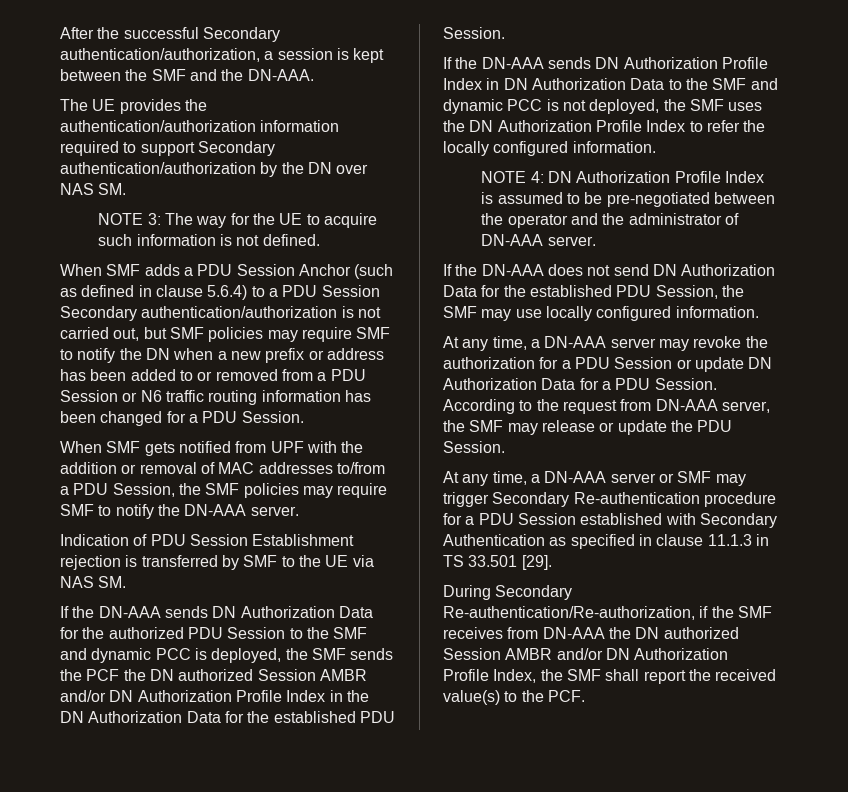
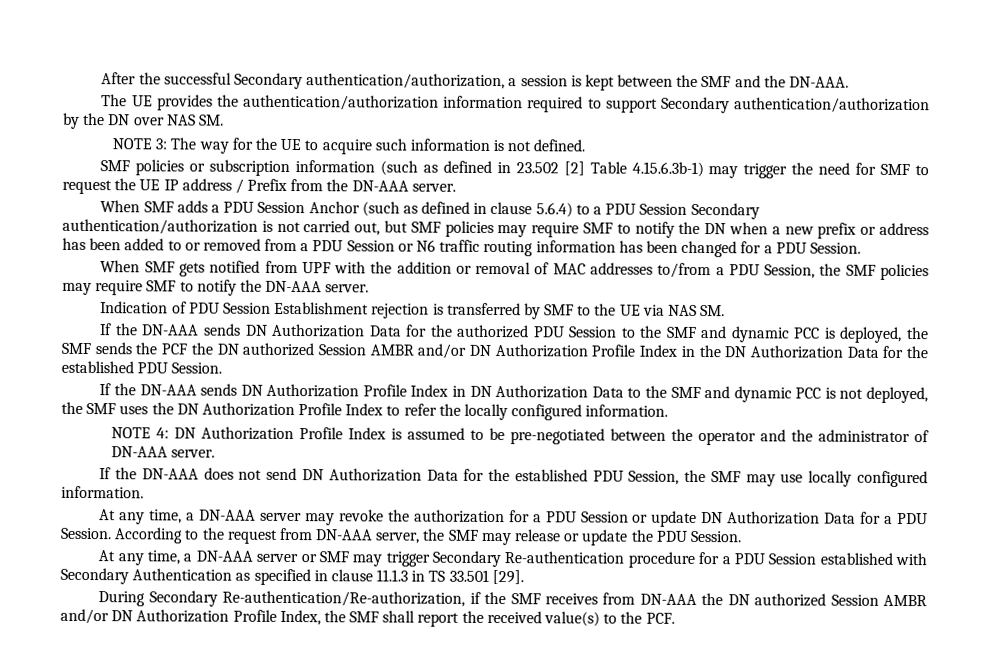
+ SMF policies or subscription information (such as defined in 23.502 [2] Table 4.15.6.3b-1) may trigger the need for SMF to request the UE IP address / Prefix from the DN-AAA server.

